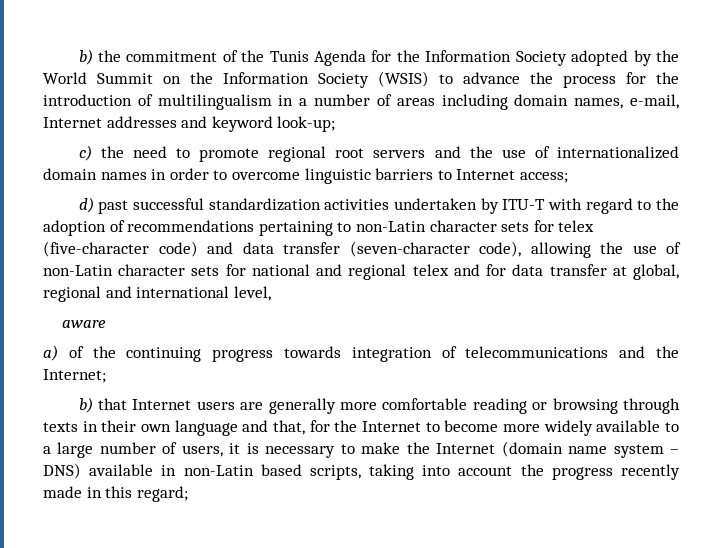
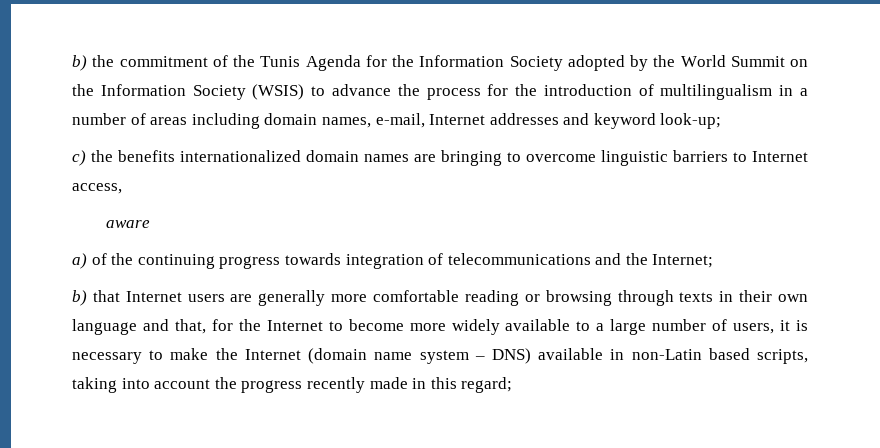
- c) the need to promote regional root servers and the use of internationalized domain names in order to overcome linguistic barriers to Internet access;
- d) past successful standardization activities undertaken by ITU-T with regard to the adoption of recommendations pertaining to non-Latin character sets for telex (five-character code) and data transfer (seven-character code), allowing the use of non-Latin character sets for national and regional telex and for data transfer at global, regional and international level,
+ c) the benefits internationalized domain names are bringing to overcome linguistic barriers to Internet access,

